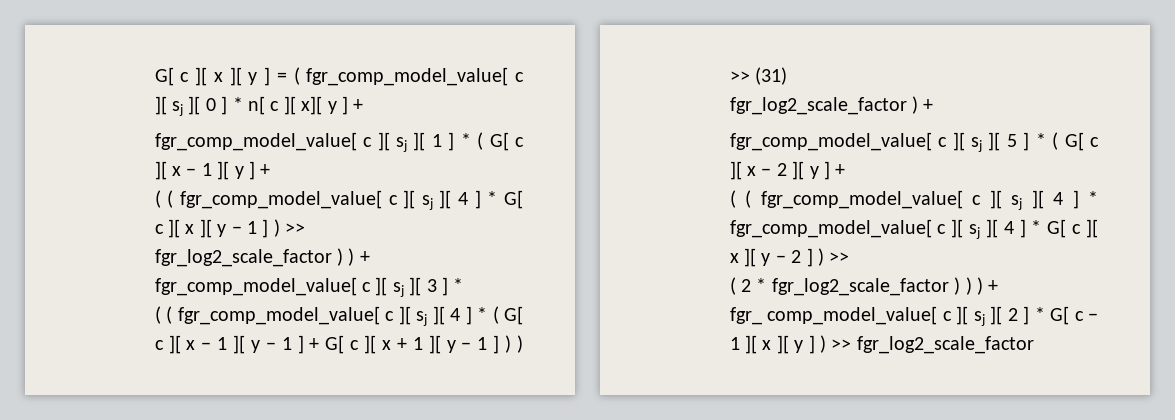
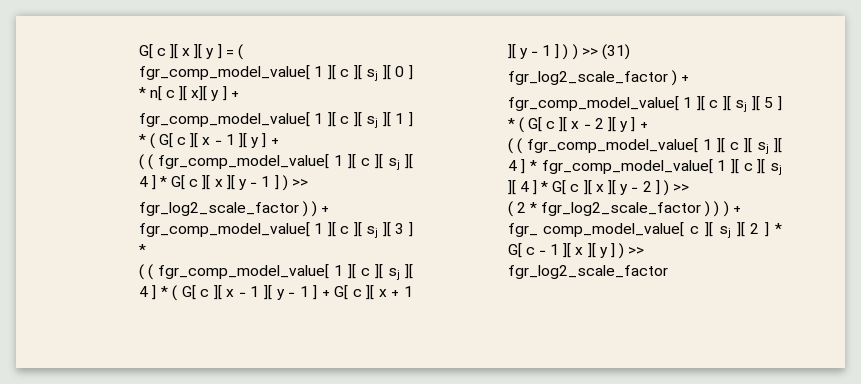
- G[ c ][ x ][ y ] = ( fgr_comp_model_value[ c ][ sj ][ 0 ] * n[ c ][ x][ y ] +
+ G[ c ][ x ][ y ] = ( fgr_comp_model_value[ 1 ][ c ][ sj ][ 0 ] * n[ c ][ x][ y ] +
- fgr_comp_model_value[ c ][ sj ][ 1 ] * ( G[ c ][ x − 1 ][ y ] +
+ fgr_comp_model_value[ 1 ][ c ][ sj ][ 1 ] * ( G[ c ][ x − 1 ][ y ] +
- ( ( fgr_comp_model_value[ c ][ sj ][ 4 ] * G[ c ][ x ][ y − 1 ] ) >>
+ ( ( fgr_comp_model_value[ 1 ][ c ][ sj ][ 4 ] * G[ c ][ x ][ y − 1 ] ) >>
- fgr_log2_scale_factor ) ) + fgr_comp_model_value[ c ][ sj ][ 3 ] *
+ fgr_log2_scale_factor ) ) + fgr_comp_model_value[ 1 ][ c ][ sj ][ 3 ] *
- ( ( fgr_comp_model_value[ c ][ sj ][ 4 ] * ( G[ c ][ x − 1 ][ y − 1 ] + G[ c ][ x + 1 ][ y − 1 ] ) ) >> (31)
+ ( ( fgr_comp_model_value[ 1 ][ c ][ sj ][ 4 ] * ( G[ c ][ x − 1 ][ y − 1 ] + G[ c ][ x + 1 ][ y − 1 ] ) ) >> (31)
- fgr_comp_model_value[ c ][ sj ][ 5 ] * ( G[ c ][ x − 2 ][ y ] +
+ fgr_comp_model_value[ 1 ][ c ][ sj ][ 5 ] * ( G[ c ][ x − 2 ][ y ] +
- ( ( fgr_comp_model_value[ c ][ sj ][ 4 ] * fgr_comp_model_value[ c ][ sj ][ 4 ] * G[ c ][ x ][ y − 2 ] ) >>
+ ( ( fgr_comp_model_value[ 1 ][ c ][ sj ][ 4 ] * fgr_comp_model_value[ 1 ][ c ][ sj ][ 4 ] * G[ c ][ x ][ y − 2 ] ) >>

